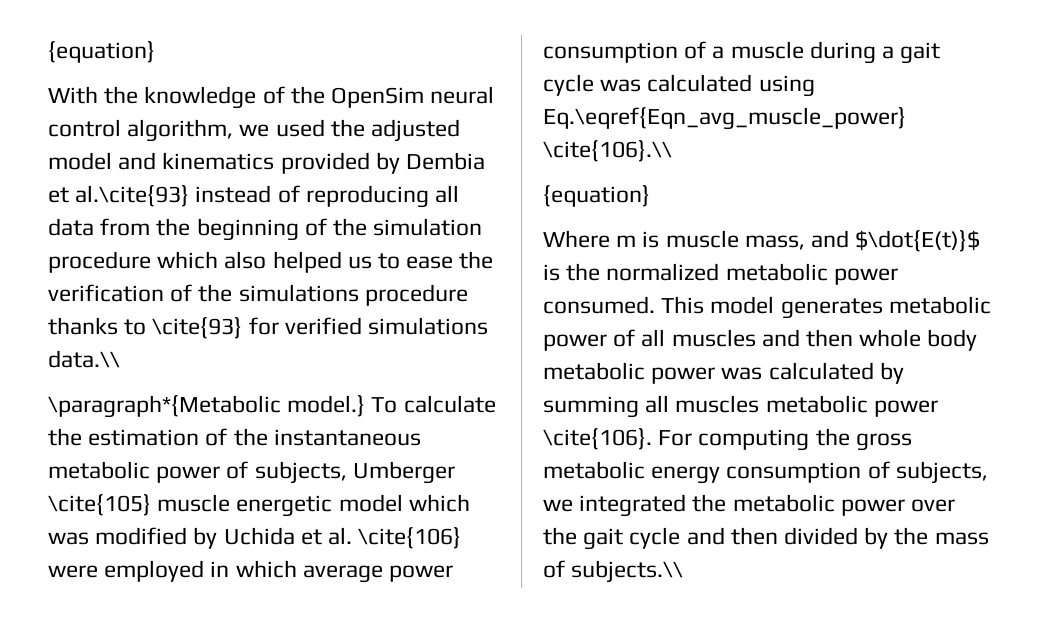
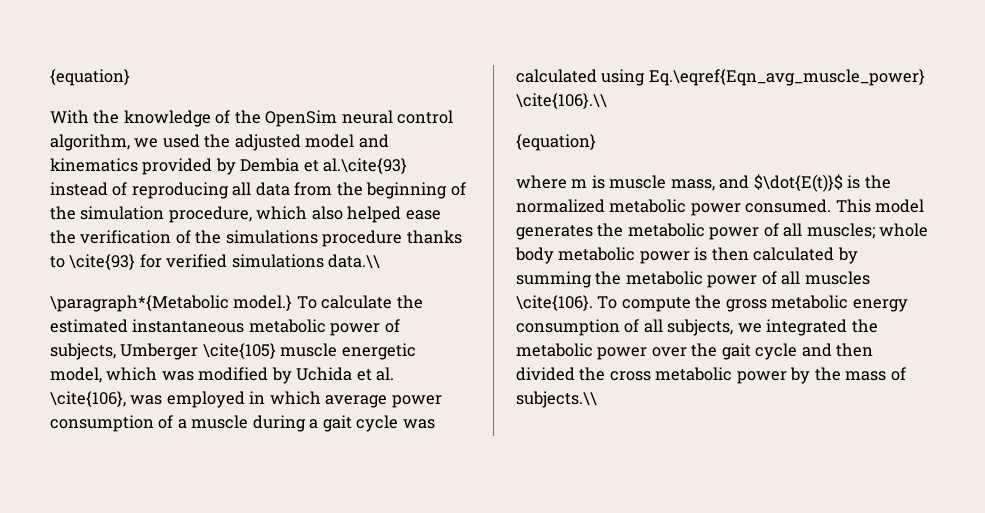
- With the knowledge of the OpenSim neural control algorithm, we used the adjusted model and kinematics provided by Dembia et al.\cite{93} instead of reproducing all data from the beginning of the simulation procedure which also helped us to ease the verification of the simulations procedure thanks to \cite{93} for verified simulations data.\\
+ With the knowledge of the OpenSim neural control algorithm, we used the adjusted model and kinematics provided by Dembia et al.\cite{93} instead of reproducing all data from the beginning of the simulation procedure, which also helped ease the verification of the simulations procedure thanks to \cite{93} for verified simulations data.\\
- \paragraph*{Metabolic model.} To calculate the estimation of the instantaneous metabolic power of subjects, Umberger \cite{105} muscle energetic model which was modified by Uchida et al. \cite{106} were employed in which average power consumption of a muscle during a gait cycle was calculated using Eq.\eqref{Eqn_avg_muscle_power} \cite{106}.\\
+ \paragraph*{Metabolic model.} To calculate the estimated instantaneous metabolic power of subjects, Umberger \cite{105} muscle energetic model, which was modified by Uchida et al. \cite{106}, was employed in which average power consumption of a muscle during a gait cycle was calculated using Eq.\eqref{Eqn_avg_muscle_power} \cite{106}.\\
- Where m is muscle mass, and $\dot{E(t)}$ is the normalized metabolic power consumed.
+ where m is muscle mass, and $\dot{E(t)}$ is the normalized metabolic power consumed.
- This model generates metabolic power of all muscles and then whole body metabolic power was calculated by summing all muscles metabolic power \cite{106}. For computing the gross metabolic energy consumption of subjects, we integrated the metabolic power over the gait cycle and then divided by the mass of subjects.\\
+ This model generates the metabolic power of all muscles; whole body metabolic power is then calculated by summing the metabolic power of all muscles \cite{106}. To compute the gross metabolic energy consumption of all subjects, we integrated the metabolic power over the gait cycle and then divided the cross metabolic power by the mass of subjects.\\

